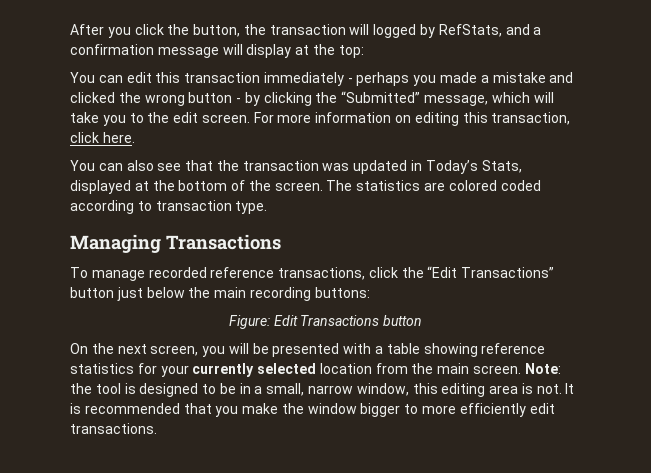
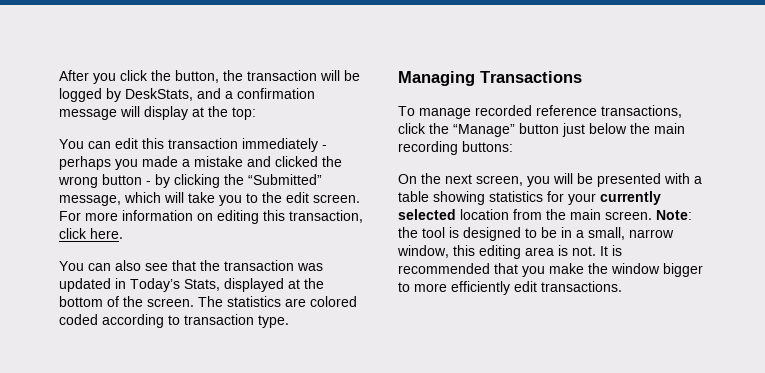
- After you click the button, the transaction will logged by RefStats, and a confirmation message will display at the top:
+ After you click the button, the transaction will be logged by DeskStats, and a confirmation message will display at the top:
- To manage recorded reference transactions, click the “Edit Transactions” button just below the main recording buttons:
+ To manage recorded reference transactions, click the “Manage” button just below the main recording buttons:
- Figure: Edit Transactions button
- On the next screen, you will be presented with a table showing reference statistics for your currently selected location from the main screen.
+ On the next screen, you will be presented with a table showing statistics for your currently selected location from the main screen.

